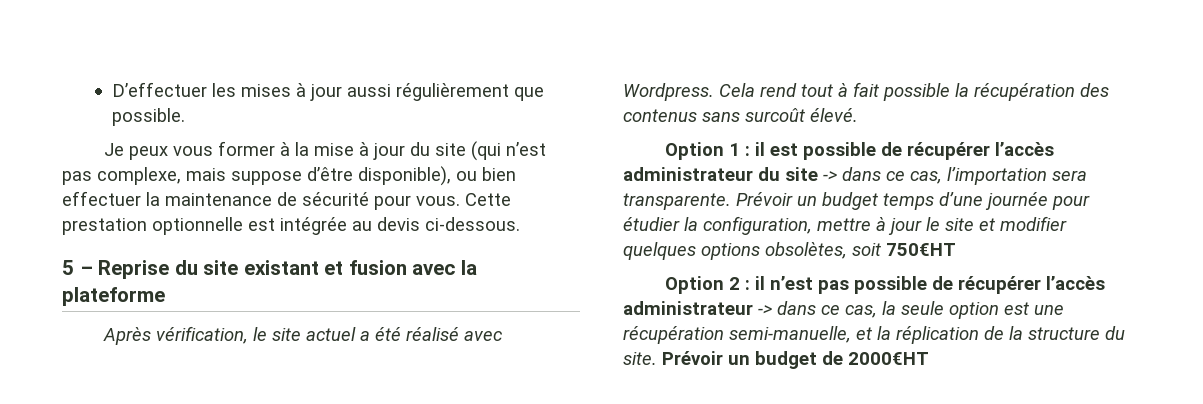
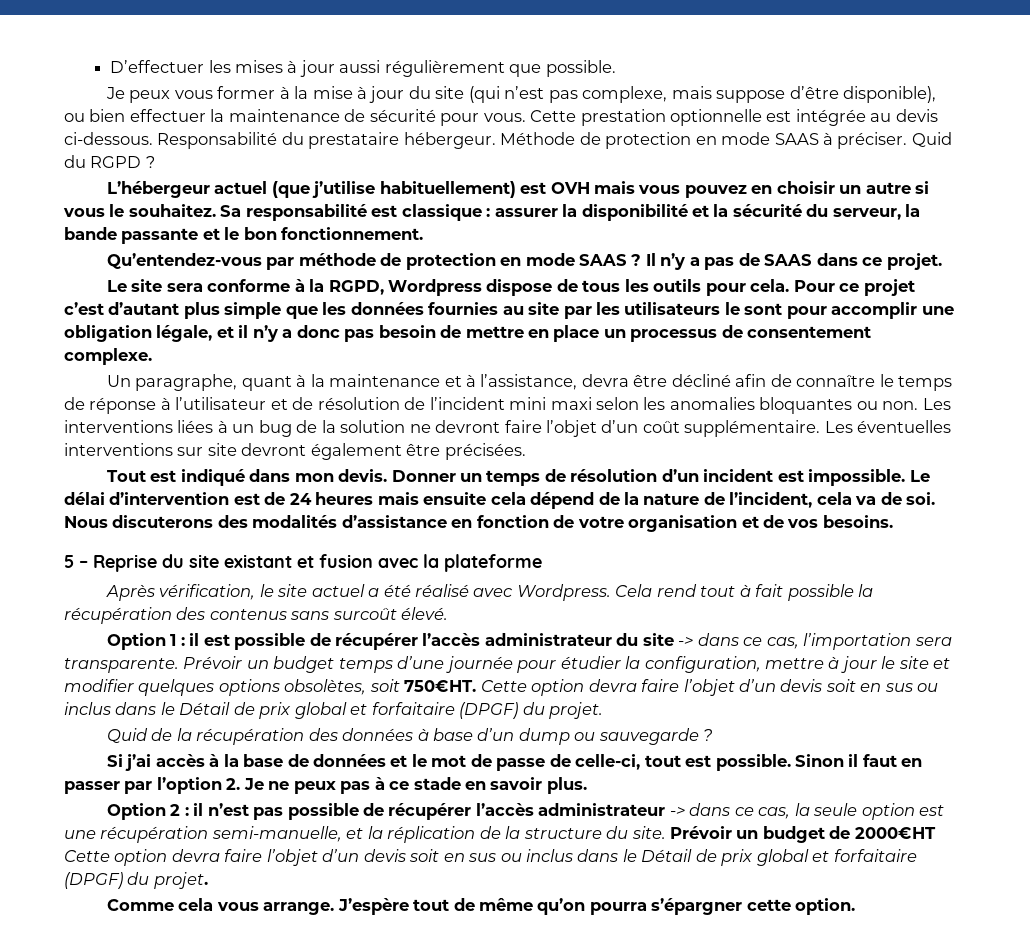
+ Responsabilité du prestataire hébergeur. Méthode de protection en mode SAAS à préciser. Quid du RGPD ?
+ L’hébergeur actuel (que j’utilise habituellement) est OVH mais vous pouvez en choisir un autre si vous le souhaitez. Sa responsabilité est classique : assurer la disponibilité et la sécurité du serveur, la bande passante et le bon fonctionnement.
+ Qu’entendez-vous par méthode de protection en mode SAAS ? Il n’y a pas de SAAS dans ce projet.
+ Le site sera conforme à la RGPD, Wordpress dispose de tous les outils pour cela. Pour ce projet c’est d’autant plus simple que les données fournies au site par les utilisateurs le sont pour accomplir une obligation légale, et il n’y a donc pas besoin de mettre en place un processus de consentement complexe.
+ Un paragraphe, quant à la maintenance et à l’assistance, devra être décliné afin de connaître le temps de réponse à l’utilisateur et de résolution de l’incident mini maxi selon les anomalies bloquantes ou non. Les interventions liées à un bug de la solution ne devront faire l’objet d’un coût supplémentaire. Les éventuelles interventions sur site devront également être précisées.
+ Tout est indiqué dans mon devis. Donner un temps de résolution d’un incident est impossible. Le délai d’intervention est de 24 heures mais ensuite cela dépend de la nature de l’incident, cela va de soi. Nous discuterons des modalités d’assistance en fonction de votre organisation et de vos besoins.
- Prévoir un budget temps d’une journée pour étudier la configuration, mettre à jour le site et modifier quelques options obsolètes, soit 750€HT
+ Prévoir un budget temps d’une journée pour étudier la configuration, mettre à jour le site et modifier quelques options obsolètes, soit 750€HT. Cette option devra faire l’objet d’un devis soit en sus ou inclus dans le Détail de prix global et forfaitaire (DPGF) du projet.
+ Quid de la récupération des données à base d’un dump ou sauvegarde ?
+ Si j’ai accès à la base de données et le mot de passe de celle-ci, tout est possible. Sinon il faut en passer par l’option 2. Je ne peux pas à ce stade en savoir plus.
- Prévoir un budget de 2000€HT
+ Prévoir un budget de 2000€HT Cette option devra faire l’objet d’un devis soit en sus ou inclus dans le Détail de prix global et forfaitaire (DPGF) du projet.
+ Comme cela vous arrange. J’espère tout de même qu’on pourra s’épargner cette option.

